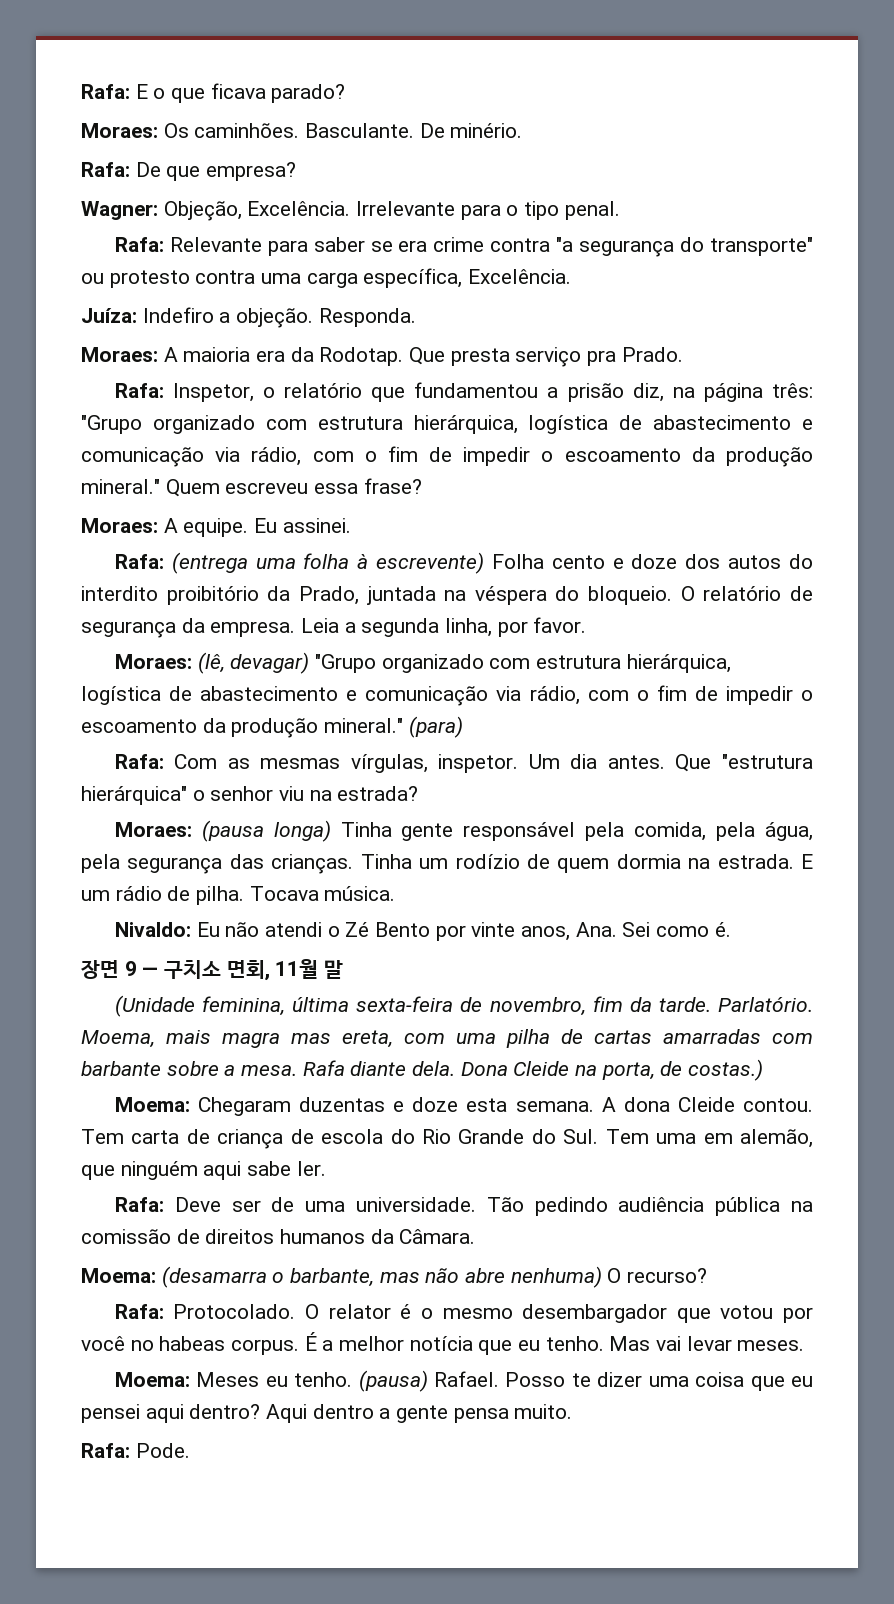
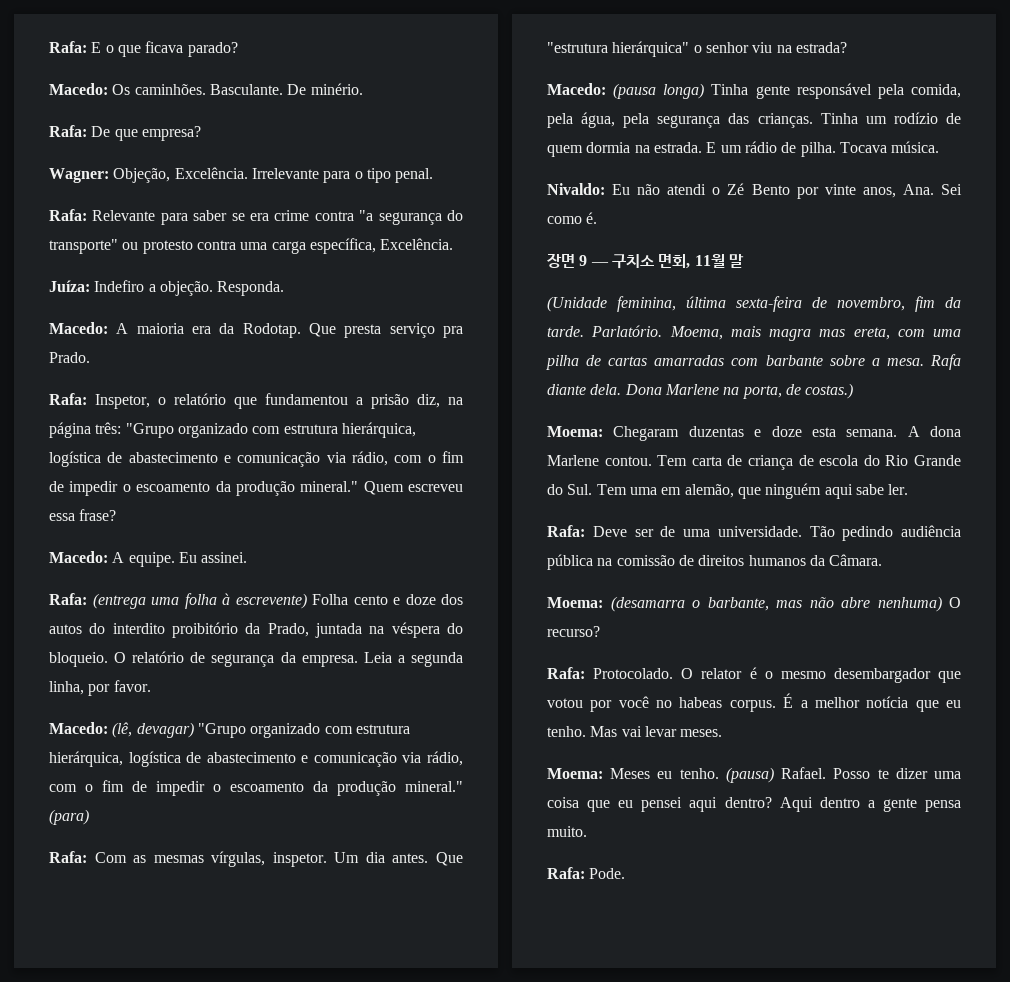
- Moraes: Os caminhões.
+ Macedo: Os caminhões.
- Moraes: A maioria era da Rodotap.
+ Macedo: A maioria era da Rodotap.
- Moraes: A equipe.
+ Macedo: A equipe.
- Moraes: (lê, devagar) "Grupo organizado com estrutura hierárquica, logística de abastecimento e comunicação via rádio, com o fim de impedir o escoamento da produção mineral."
+ Macedo: (lê, devagar) "Grupo organizado com estrutura hierárquica, logística de abastecimento e comunicação via rádio, com o fim de impedir o escoamento da produção mineral."
- Moraes: (pausa longa) Tinha gente responsável pela comida, pela água, pela segurança das crianças.
+ Macedo: (pausa longa) Tinha gente responsável pela comida, pela água, pela segurança das crianças.
- Dona Cleide na porta, de costas.)
+ Dona Marlene na porta, de costas.)
- A dona Cleide contou.
+ A dona Marlene contou.

